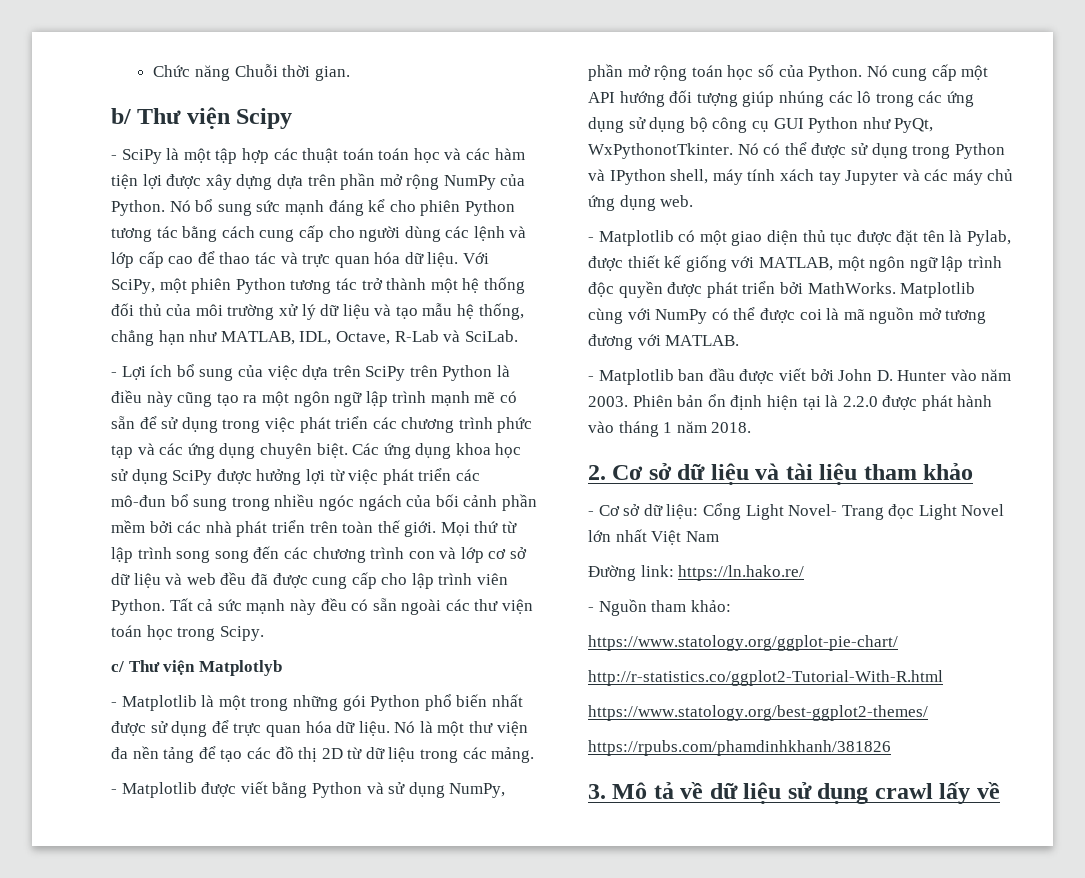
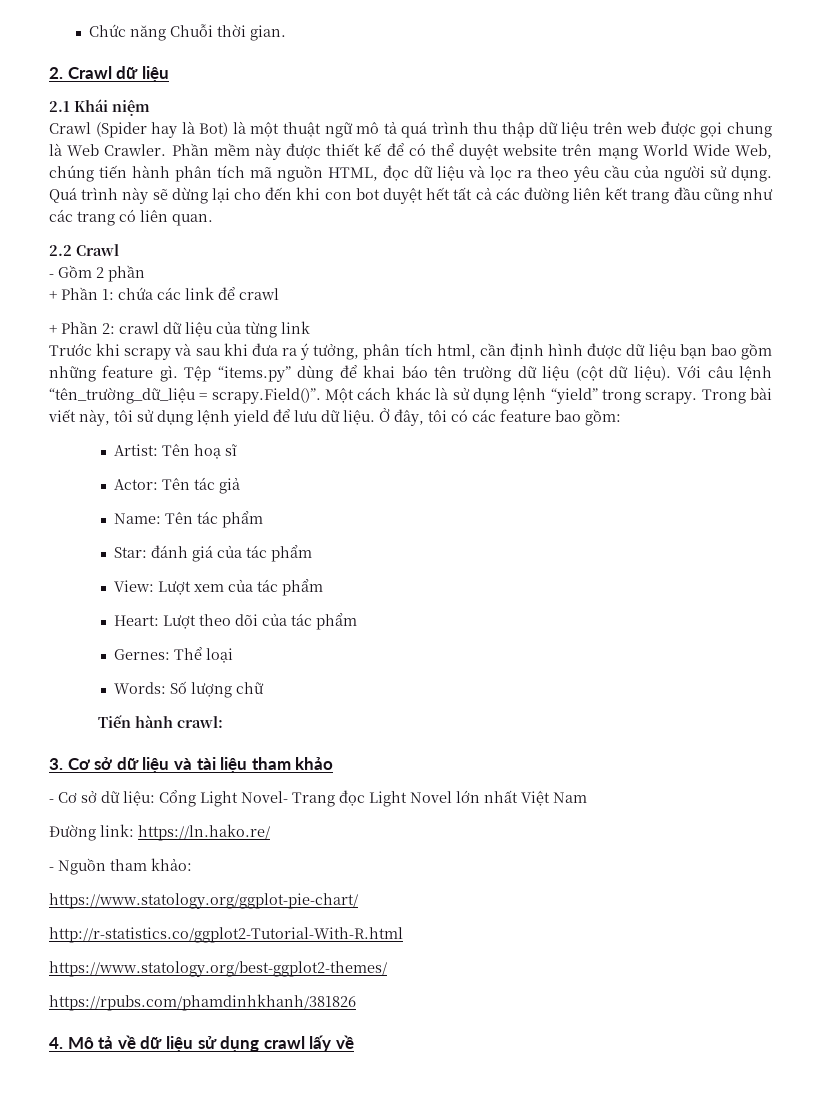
- b/ Thư viện Scipy
- - SciPy là một tập hợp các thuật toán toán học và các hàm tiện lợi được xây dựng dựa trên phần mở rộng NumPy của Python. Nó bổ sung sức mạnh đáng kể cho phiên Python tương tác bằng cách cung cấp cho người dùng các lệnh và lớp cấp cao để thao tác và trực quan hóa dữ liệu. Với SciPy, một phiên Python tương tác trở thành một hệ thống đối thủ của môi trường xử lý dữ liệu và tạo mẫu hệ thống, chẳng hạn như MATLAB, IDL, Octave, R-Lab và SciLab.
- - Lợi ích bổ sung của việc dựa trên SciPy trên Python là điều này cũng tạo ra một ngôn ngữ lập trình mạnh mẽ có sẵn để sử dụng trong việc phát triển các chương trình phức tạp và các ứng dụng chuyên biệt. Các ứng dụng khoa học sử dụng SciPy được hưởng lợi từ việc phát triển các mô-đun bổ sung trong nhiều ngóc ngách của bối cảnh phần mềm bởi các nhà phát triển trên toàn thế giới. Mọi thứ từ lập trình song song đến các chương trình con và lớp cơ sở dữ liệu và web đều đã được cung cấp cho lập trình viên Python. Tất cả sức mạnh này đều có sẵn ngoài các thư viện toán học trong Scipy.
- c/ Thư viện Matplotlyb
- - Matplotlib là một trong những gói Python phổ biến nhất được sử dụng để trực quan hóa dữ liệu. Nó là một thư viện đa nền tảng để tạo các đồ thị 2D từ dữ liệu trong các mảng.
- - Matplotlib được viết bằng Python và sử dụng NumPy, phần mở rộng toán học số của Python. Nó cung cấp một API hướng đối tượng giúp nhúng các lô trong các ứng dụng sử dụng bộ công cụ GUI Python như PyQt, WxPythonotTkinter. Nó có thể được sử dụng trong Python và IPython shell, máy tính xách tay Jupyter và các máy chủ ứng dụng web.
- - Matplotlib có một giao diện thủ tục được đặt tên là Pylab, được thiết kế giống với MATLAB, một ngôn ngữ lập trình độc quyền được phát triển bởi MathWorks. Matplotlib cùng với NumPy có thể được coi là mã nguồn mở tương đương với MATLAB.
- - Matplotlib ban đầu được viết bởi John D. Hunter vào năm 2003. Phiên bản ổn định hiện tại là 2.2.0 được phát hành vào tháng 1 năm 2018.
- 2. Cơ sở dữ liệu và tài liệu tham khảo
+ 2. Crawl dữ liệu
+ 2.1 Khái niệm
+ Crawl (Spider hay là Bot) là một thuật ngữ mô tả quá trình thu thập dữ liệu trên web được gọi chung là Web Crawler. Phần mềm này được thiết kế để có thể duyệt website trên mạng World Wide Web, chúng tiến hành phân tích mã nguồn HTML, đọc dữ liệu và lọc ra theo yêu cầu của người sử dụng. Quá trình này sẽ dừng lại cho đến khi con bot duyệt hết tất cả các đường liên kết trang đầu cũng như các trang có liên quan.
+ 2.2 Crawl
+ - Gồm 2 phần
+ + Phần 1: chứa các link để crawl
+ + Phần 2: crawl dữ liệu của từng link
+ Trước khi scrapy và sau khi đưa ra ý tưởng, phân tích html, cần định hình được dữ liệu bạn bao gồm những feature gì. Tệp “items.py” dùng để khai báo tên trường dữ liệu (cột dữ liệu). Với câu lệnh “tên_trường_dữ_liệu = scrapy.Field()”. Một cách khác là sử dụng lệnh “yield” trong scrapy. Trong bài viết này, tôi sử dụng lệnh yield để lưu dữ liệu. Ở đây, tôi có các feature bao gồm:
+ Artist: Tên hoạ sĩ
+ Actor: Tên tác giả
+ Name: Tên tác phẩm
+ Star: đánh giá của tác phẩm
+ View: Lượt xem của tác phẩm
+ Heart: Lượt theo dõi của tác phẩm
+ Gernes: Thể loại
+ Words: Số lượng chữ
+ Tiến hành crawl:
+ 3. Cơ sở dữ liệu và tài liệu tham khảo
- 3. Mô tả về dữ liệu sử dụng crawl lấy về
+ 4. Mô tả về dữ liệu sử dụng crawl lấy về

